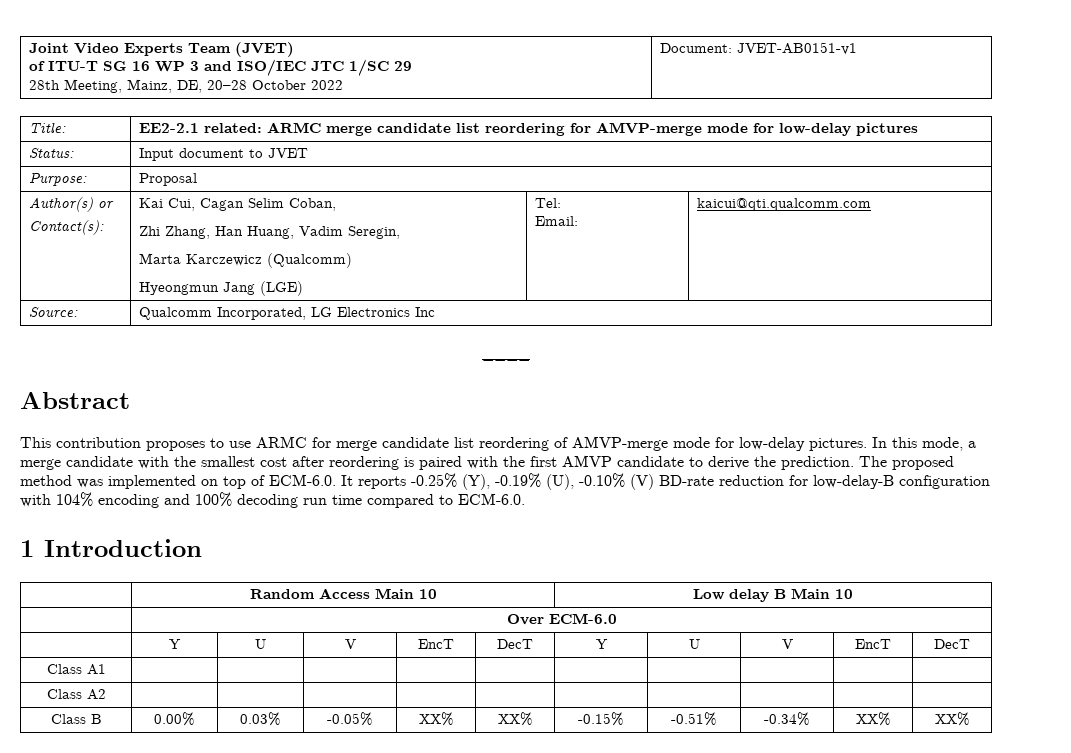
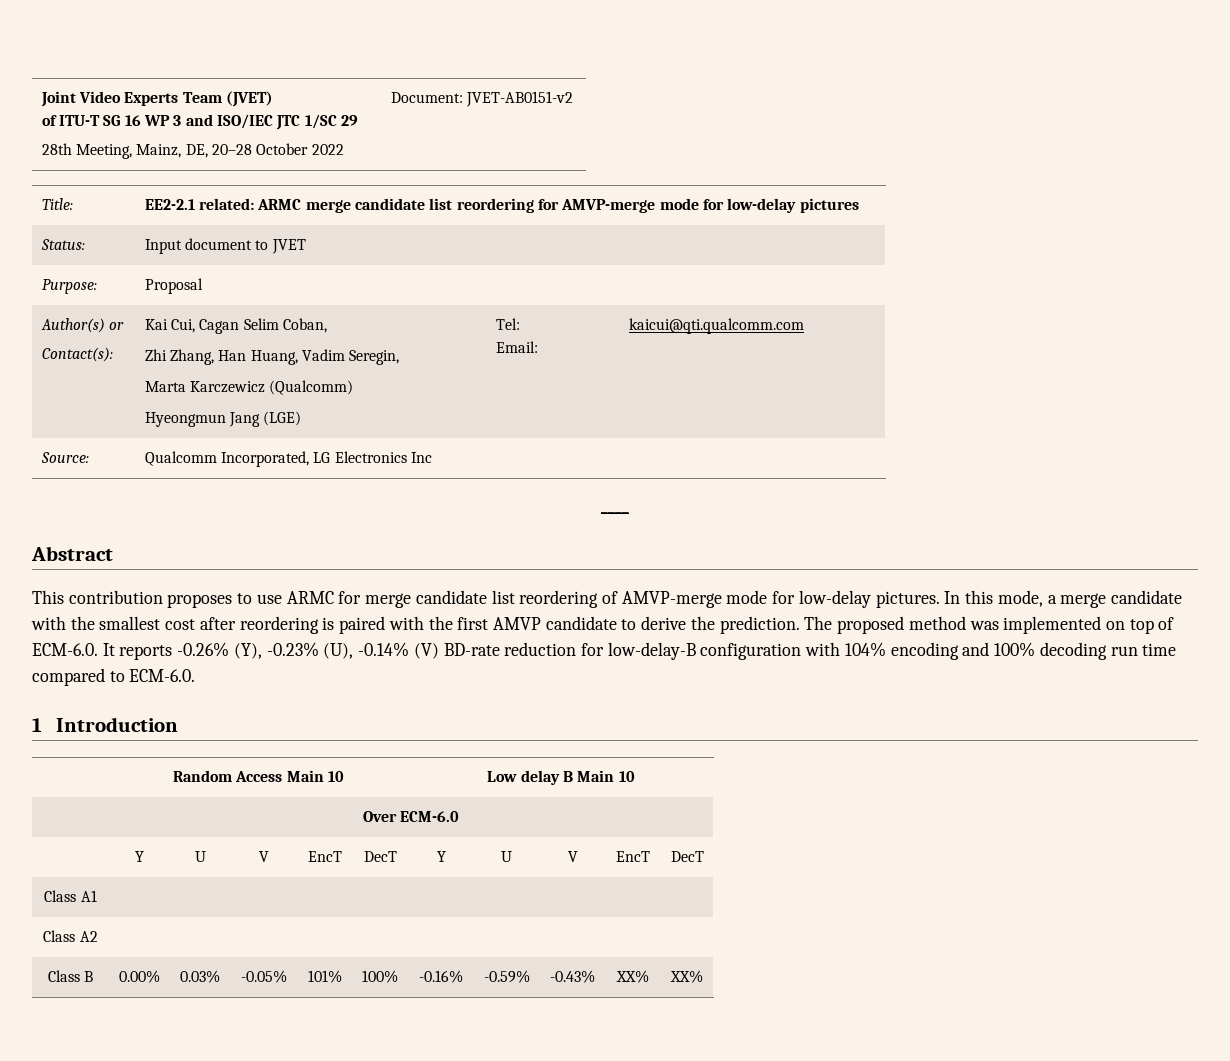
  Joint Video Experts Team (JVET)
  of ITU-T SG 16 WP 3 and ISO/IEC JTC 1/SC 29
- 28th Meeting, Mainz, DE, 20–28 October 2022 | Document: JVET-AB0151-v1
+ 28th Meeting, Mainz, DE, 20–28 October 2022 | Document: JVET-AB0151-v2
- The proposed method was implemented on top of ECM-6.0. It reports -0.25% (Y), -0.19% (U), -0.10% (V) BD-rate reduction for low-delay-B configuration with 104% encoding and 100% decoding run time compared to ECM-6.0.
+ The proposed method was implemented on top of ECM-6.0. It reports -0.26% (Y), -0.23% (U), -0.14% (V) BD-rate reduction for low-delay-B configuration with 104% encoding and 100% decoding run time compared to ECM-6.0.
- Class B | 0.00% | 0.03% | -0.05% | XX% | XX% | -0.15% | -0.51% | -0.34% | XX% | XX%
+ Class B | 0.00% | 0.03% | -0.05% | 101% | 100% | -0.16% | -0.59% | -0.43% | XX% | XX%

